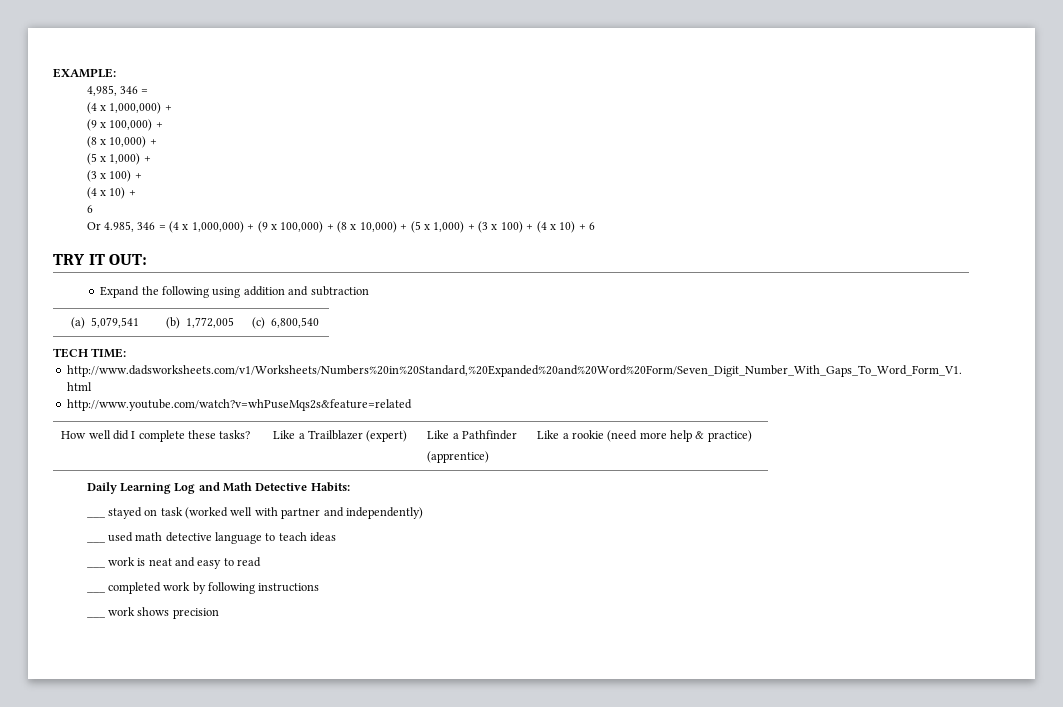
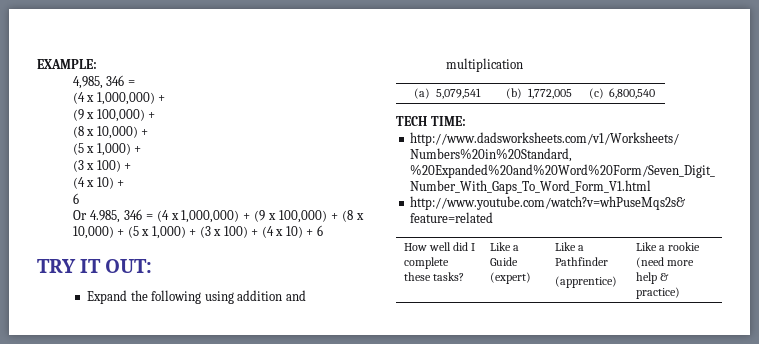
- Expand the following using addition and subtraction
+ Expand the following using addition and multiplication
- How well did I complete these tasks? | Like a Trailblazer (expert) | Like a Pathfinder
+ How well did I complete these tasks? | Like a Guide (expert) | Like a Pathfinder
- Daily Learning Log and Math Detective Habits:
- ___ stayed on task (worked well with partner and independently)
- ___ used math detective language to teach ideas
- ___ work is neat and easy to read
- ___ completed work by following instructions
- ___ work shows precision

